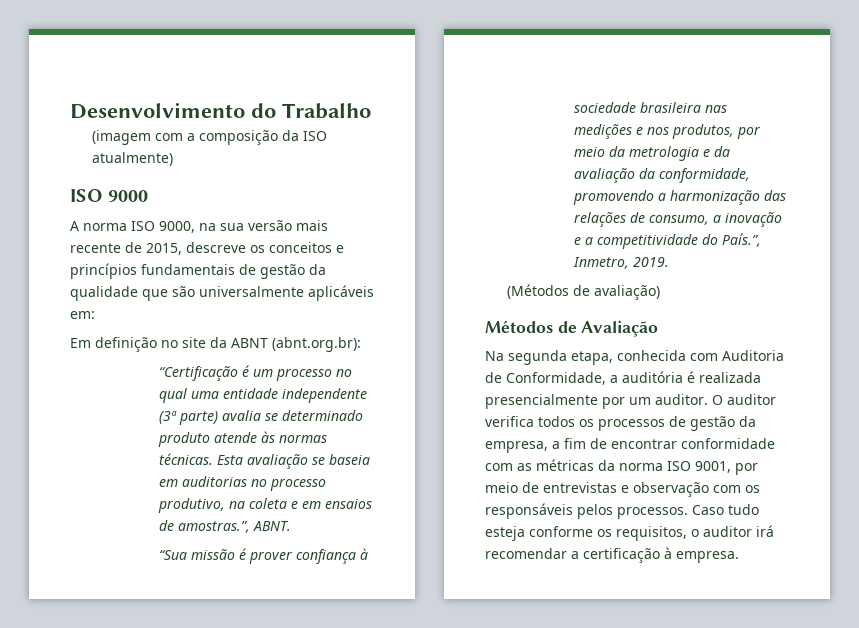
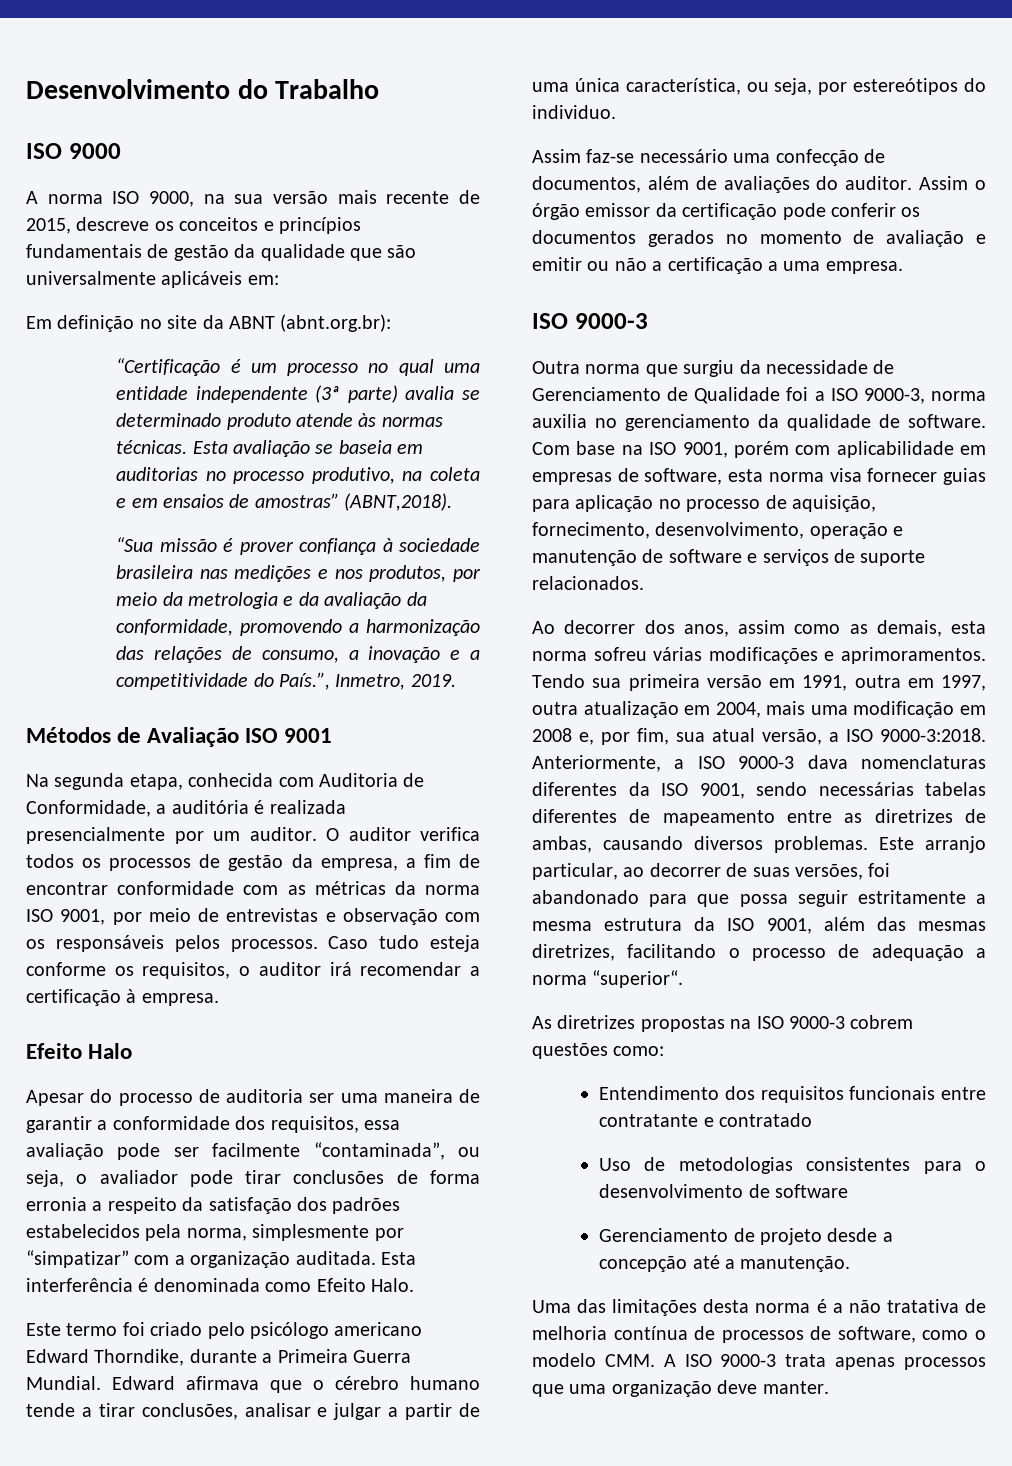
- (imagem com a composição da ISO atualmente)
- Esta avaliação se baseia em auditorias no processo produtivo, na coleta e em ensaios de amostras.”, ABNT.
+ Esta avaliação se baseia em auditorias no processo produtivo, na coleta e em ensaios de amostras” (ABNT,2018).
- (Métodos de avaliação)
- Métodos de Avaliação
+ Métodos de Avaliação ISO 9001
+ Efeito Halo
+ Apesar do processo de auditoria ser uma maneira de garantir a conformidade dos requisitos, essa avaliação pode ser facilmente “contaminada”, ou seja, o avaliador pode tirar conclusões de forma erronia a respeito da satisfação dos padrões estabelecidos pela norma, simplesmente por “simpatizar” com a organização auditada. Esta interferência é denominada como Efeito Halo.
+ Este termo foi criado pelo psicólogo americano Edward Thorndike, durante a Primeira Guerra Mundial. Edward afirmava que o cérebro humano tende a tirar conclusões, analisar e julgar a partir de uma única característica, ou seja, por estereótipos do individuo.
+ Assim faz-se necessário uma confecção de documentos, além de avaliações do auditor. Assim o órgão emissor da certificação pode conferir os documentos gerados no momento de avaliação e emitir ou não a certificação a uma empresa.
+ ISO 9000-3
+ Outra norma que surgiu da necessidade de Gerenciamento de Qualidade foi a ISO 9000-3, norma auxilia no gerenciamento da qualidade de software. Com base na ISO 9001, porém com aplicabilidade em empresas de software, esta norma visa fornecer guias para aplicação no processo de aquisição, fornecimento, desenvolvimento, operação e manutenção de software e serviços de suporte relacionados.
+ Ao decorrer dos anos, assim como as demais, esta norma sofreu várias modificações e aprimoramentos. Tendo sua primeira versão em 1991, outra em 1997, outra atualização em 2004, mais uma modificação em 2008 e, por fim, sua atual versão, a ISO 9000-3:2018. Anteriormente, a ISO 9000-3 dava nomenclaturas diferentes da ISO 9001, sendo necessárias tabelas diferentes de mapeamento entre as diretrizes de ambas, causando diversos problemas. Este arranjo particular, ao decorrer de suas versões, foi abandonado para que possa seguir estritamente a mesma estrutura da ISO 9001, além das mesmas diretrizes, facilitando o processo de adequação a norma “superior“.
+ As diretrizes propostas na ISO 9000-3 cobrem questões como:
+ Entendimento dos requisitos funcionais entre contratante e contratado
+ Uso de metodologias consistentes para o desenvolvimento de software
+ Gerenciamento de projeto desde a concepção até a manutenção.
+ Uma das limitações desta norma é a não tratativa de melhoria contínua de processos de software, como o modelo CMM. A ISO 9000-3 trata apenas processos que uma organização deve manter.

